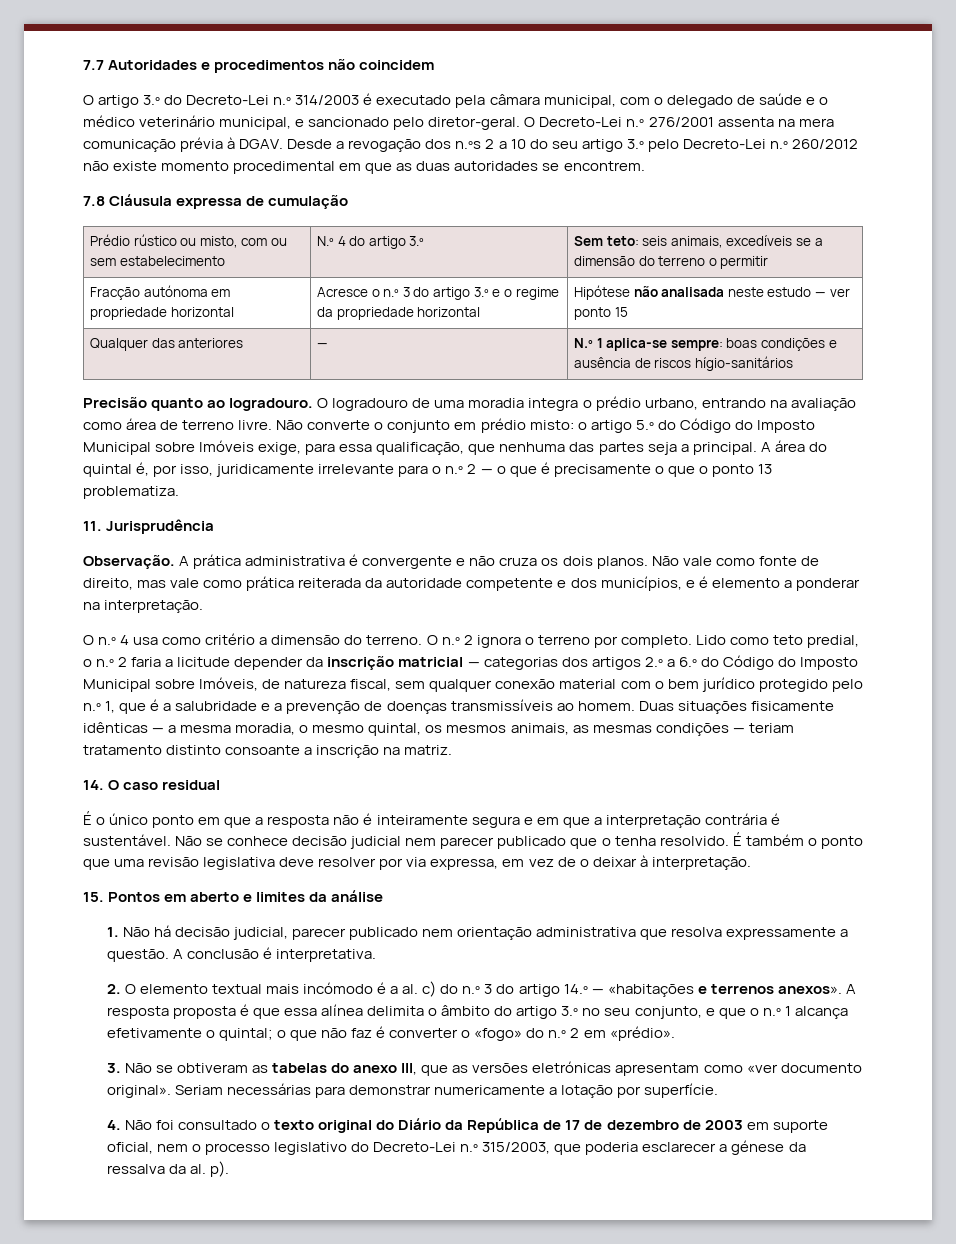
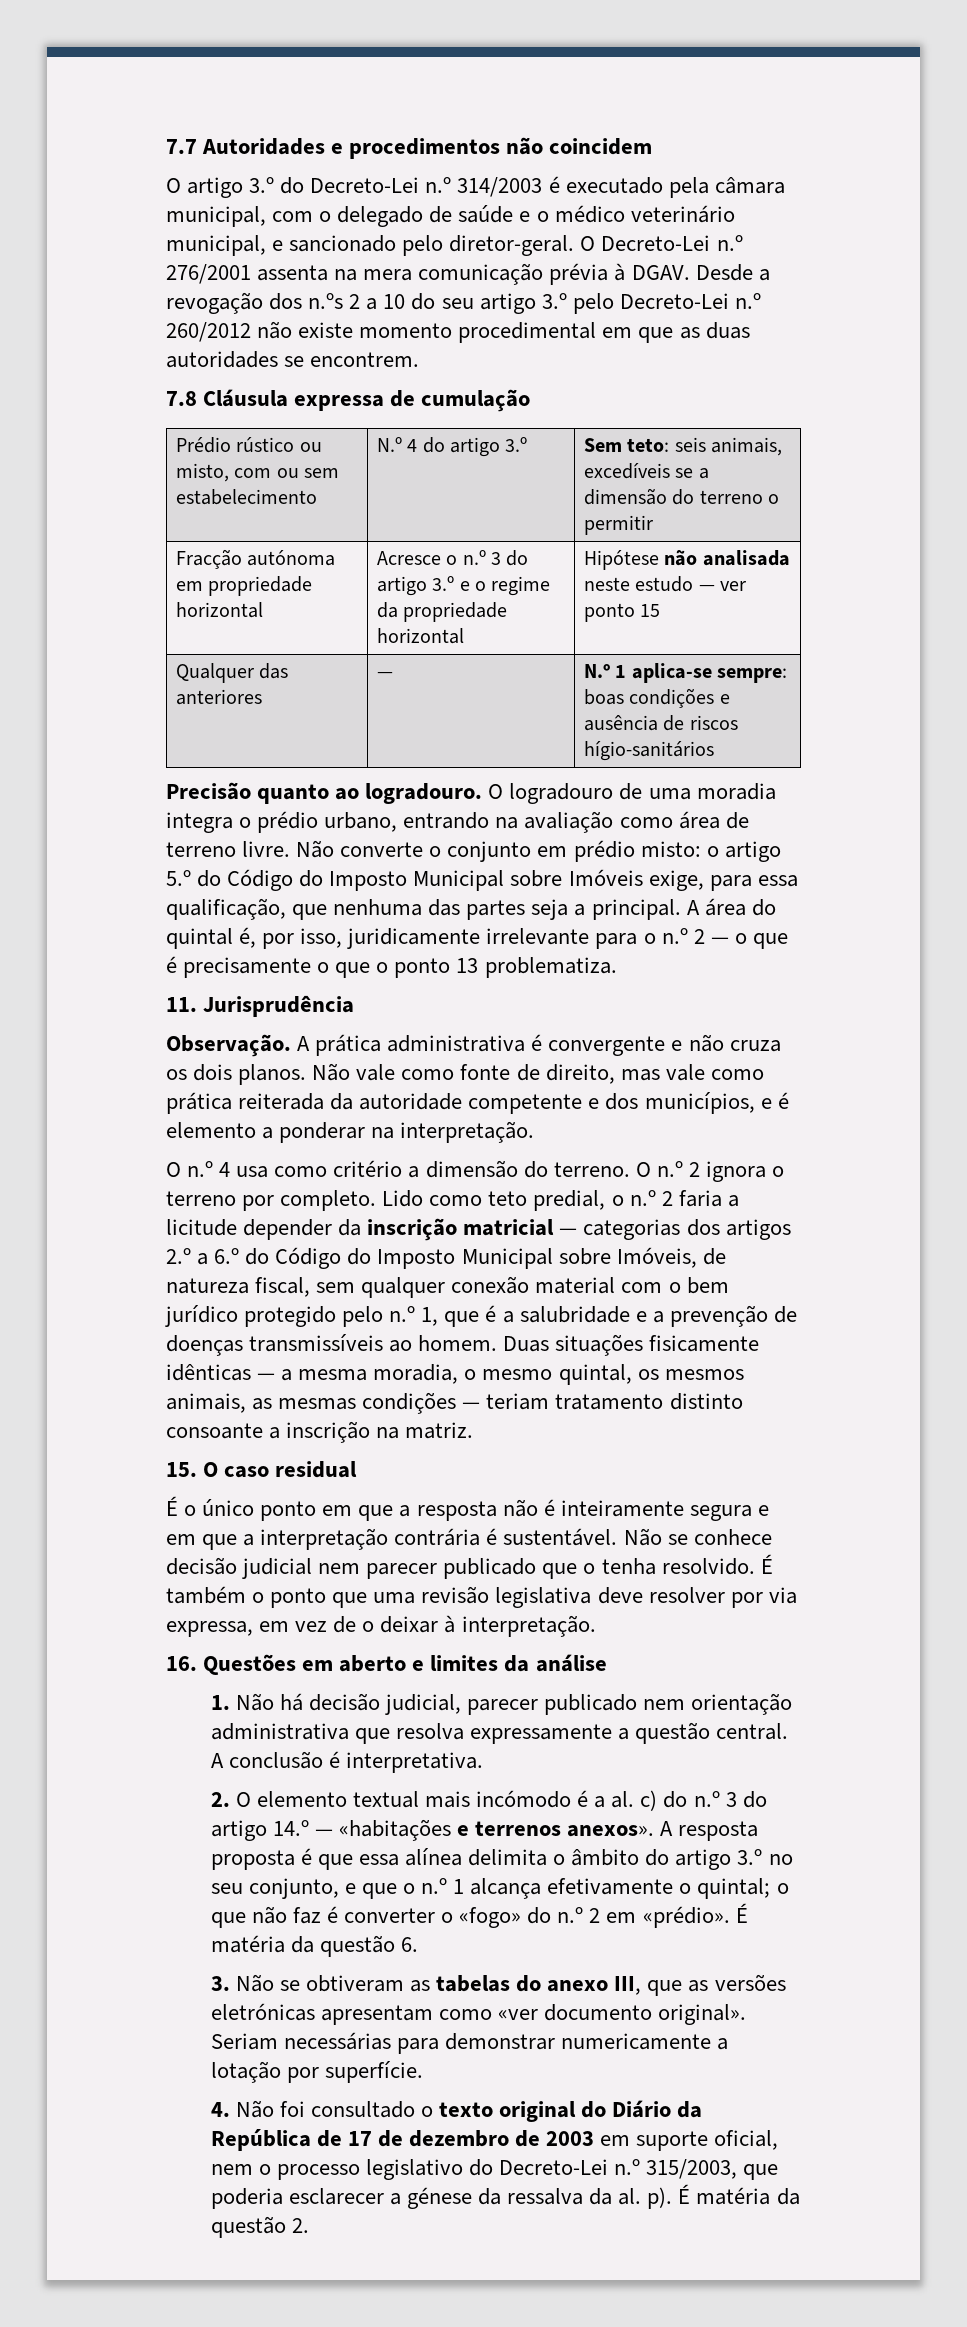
- 14. O caso residual
+ 15. O caso residual
- 15. Pontos em aberto e limites da análise
+ 16. Questões em aberto e limites da análise
- 1. Não há decisão judicial, parecer publicado nem orientação administrativa que resolva expressamente a questão.
+ 1. Não há decisão judicial, parecer publicado nem orientação administrativa que resolva expressamente a questão central.
+ É matéria da questão 6.
+ É matéria da questão 2.

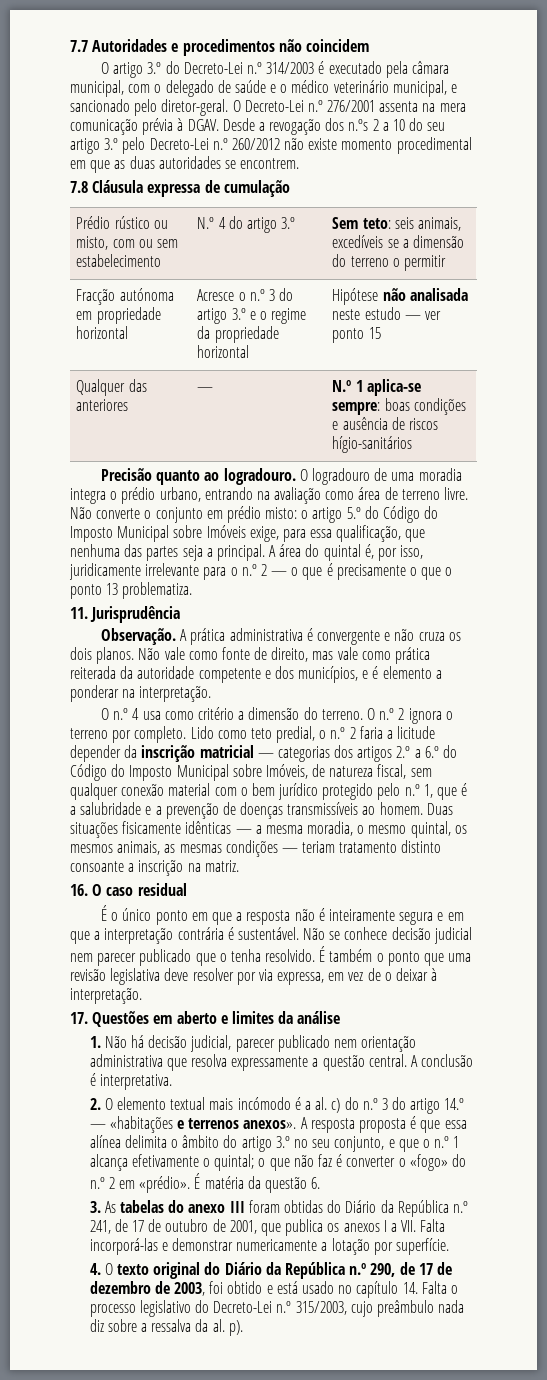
- 15. O caso residual
+ 16. O caso residual
- 16. Questões em aberto e limites da análise
+ 17. Questões em aberto e limites da análise
- 3. Não se obtiveram as tabelas do anexo III, que as versões eletrónicas apresentam como «ver documento original». Seriam necessárias para demonstrar numericamente a lotação por superfície.
+ 3. As tabelas do anexo III foram obtidas do Diário da República n.º 241, de 17 de outubro de 2001, que publica os anexos I a VII. Falta incorporá-las e demonstrar numericamente a lotação por superfície.
- 4. Não foi consultado o texto original do Diário da República de 17 de dezembro de 2003 em suporte oficial, nem o processo legislativo do Decreto-Lei n.º 315/2003, que poderia esclarecer a génese da ressalva da al. p). É matéria da questão 2.
+ 4. O texto original do Diário da República n.º 290, de 17 de dezembro de 2003, foi obtido e está usado no capítulo 14. Falta o processo legislativo do Decreto-Lei n.º 315/2003, cujo preâmbulo nada diz sobre a ressalva da al. p).

